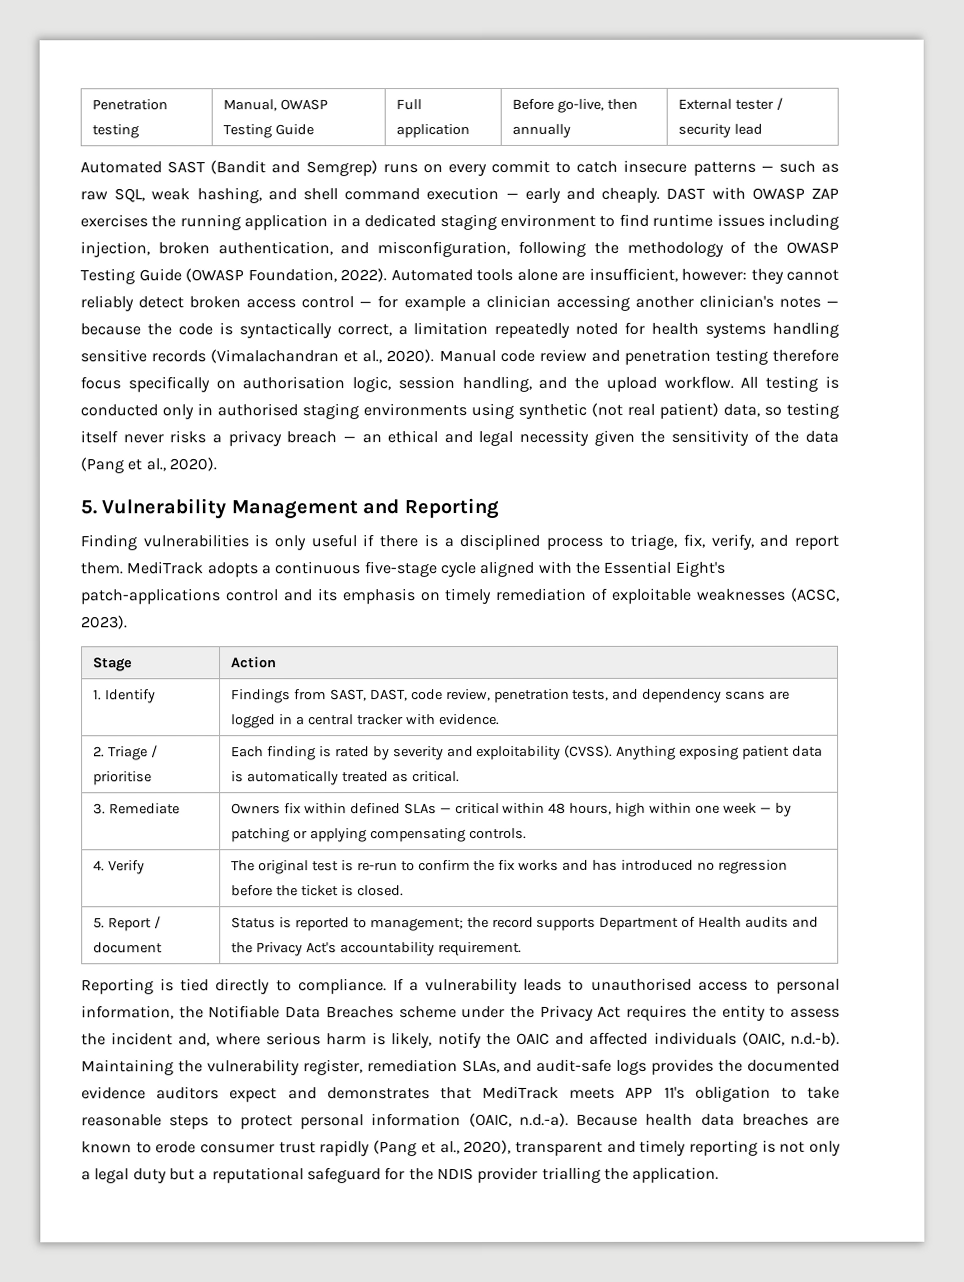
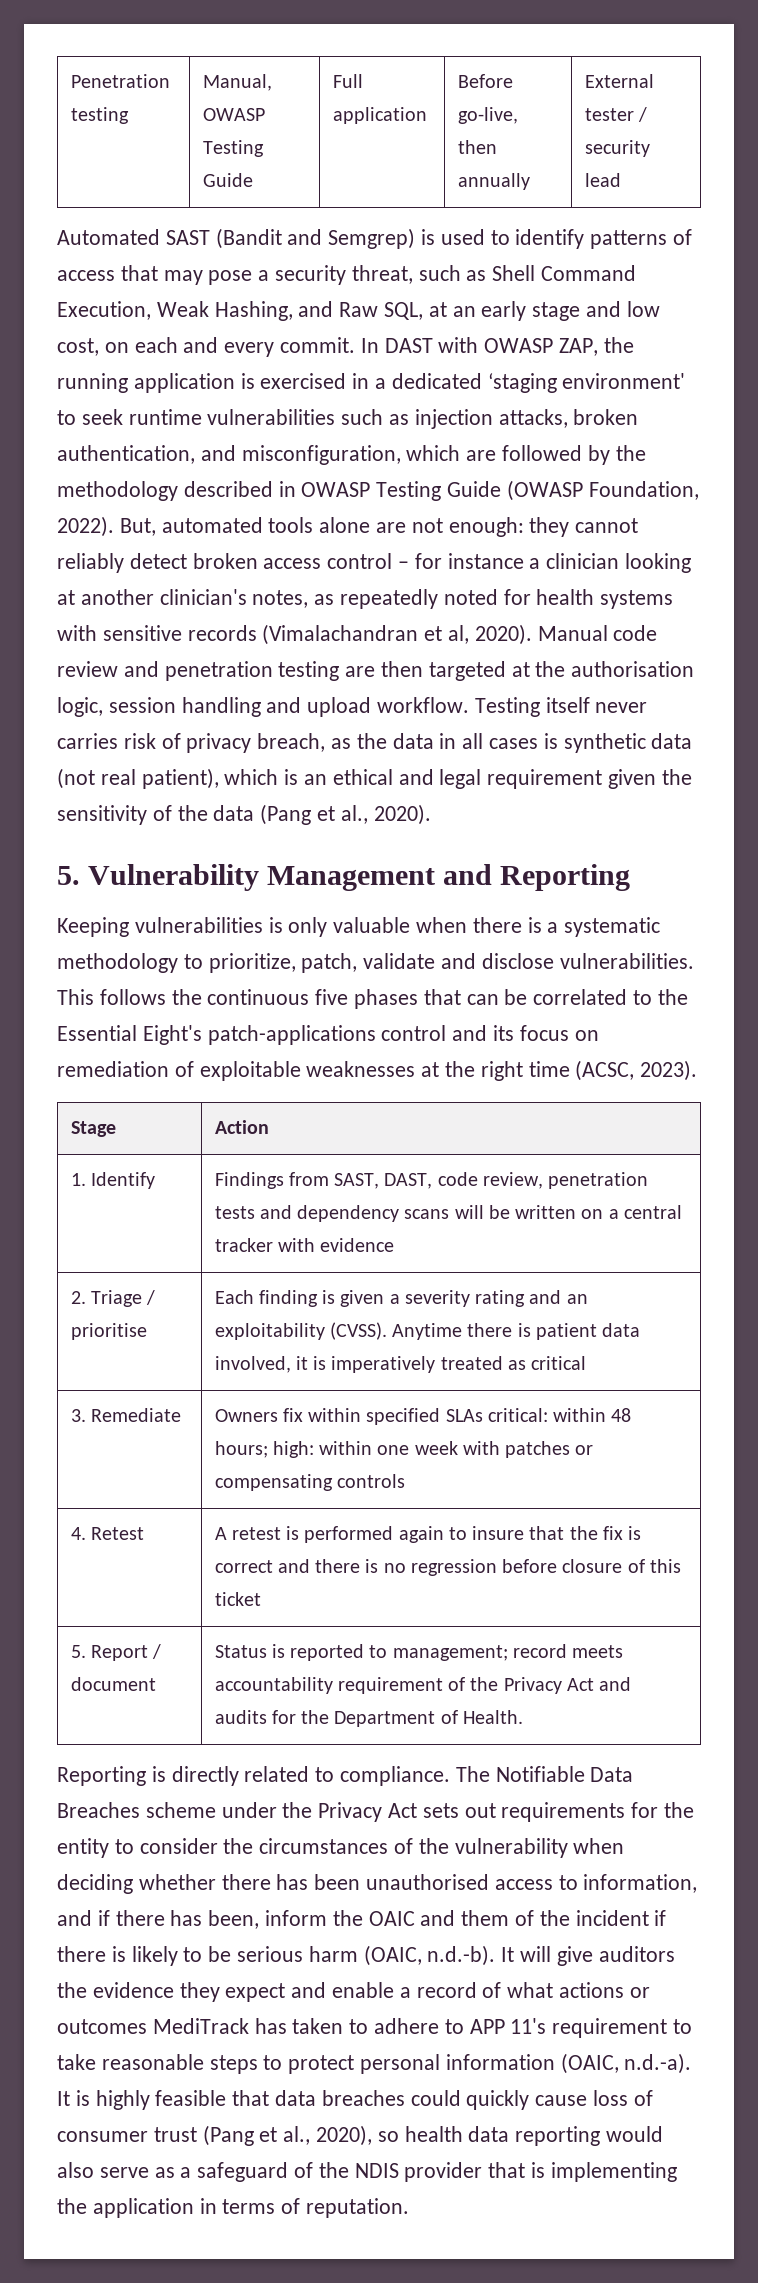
- Automated SAST (Bandit and Semgrep) runs on every commit to catch insecure patterns — such as raw SQL, weak hashing, and shell command execution — early and cheaply. DAST with OWASP ZAP exercises the running application in a dedicated staging environment to find runtime issues including injection, broken authentication, and misconfiguration, following the methodology of the OWASP Testing Guide (OWASP Foundation, 2022).
+ Automated SAST (Bandit and Semgrep) is used to identify patterns of access that may pose a security threat, such as Shell Command Execution, Weak Hashing, and Raw SQL, at an early stage and low cost, on each and every commit. In DAST with OWASP ZAP, the running application is exercised in a dedicated ‘staging environment' to seek runtime vulnerabilities such as injection attacks, broken authentication, and misconfiguration, which are followed by the methodology described in OWASP Testing Guide (OWASP Foundation, 2022).
- Automated tools alone are insufficient, however: they cannot reliably detect broken access control — for example a clinician accessing another clinician's notes — because the code is syntactically correct, a limitation repeatedly noted for health systems handling sensitive records (Vimalachandran et al., 2020).
+ But, automated tools alone are not enough: they cannot reliably detect broken access control – for instance a clinician looking at another clinician's notes, as repeatedly noted for health systems with sensitive records (Vimalachandran et al, 2020).
- Manual code review and penetration testing therefore focus specifically on authorisation logic, session handling, and the upload workflow. All testing is conducted only in authorised staging environments using synthetic (not real patient) data, so testing itself never risks a privacy breach — an ethical and legal necessity given the sensitivity of the data (Pang et al., 2020).
+ Manual code review and penetration testing are then targeted at the authorisation logic, session handling and upload workflow. Testing itself never carries risk of privacy breach, as the data in all cases is synthetic data (not real patient), which is an ethical and legal requirement given the sensitivity of the data (Pang et al., 2020).
- Finding vulnerabilities is only useful if there is a disciplined process to triage, fix, verify, and report them. MediTrack adopts a continuous five-stage cycle aligned with the Essential Eight's patch-applications control and its emphasis on timely remediation of exploitable weaknesses (ACSC, 2023).
+ Keeping vulnerabilities is only valuable when there is a systematic methodology to prioritize, patch, validate and disclose vulnerabilities. This follows the continuous five phases that can be correlated to the Essential Eight's patch-applications control and its focus on remediation of exploitable weaknesses at the right time (ACSC, 2023).
- 1. Identify | Findings from SAST, DAST, code review, penetration tests, and dependency scans are logged in a central tracker with evidence.
+ 1. Identify | Findings from SAST, DAST, code review, penetration tests and dependency scans will be written on a central tracker with evidence
- 2. Triage / prioritise | Each finding is rated by severity and exploitability (CVSS). Anything exposing patient data is automatically treated as critical.
+ 2. Triage / prioritise | Each finding is given a severity rating and an exploitability (CVSS). Anytime there is patient data involved, it is imperatively treated as critical
- 3. Remediate | Owners fix within defined SLAs — critical within 48 hours, high within one week — by patching or applying compensating controls.
- 4. Verify | The original test is re-run to confirm the fix works and has introduced no regression before the ticket is closed.
+ 3. Remediate | Owners fix within specified SLAs critical: within 48 hours; high: within one week with patches or compensating controls
+ 4. Retest | A retest is performed again to insure that the fix is correct and there is no regression before closure of this ticket
- 5. Report / document | Status is reported to management; the record supports Department of Health audits and the Privacy Act's accountability requirement.
- Reporting is tied directly to compliance. If a vulnerability leads to unauthorised access to personal information, the Notifiable Data Breaches scheme under the Privacy Act requires the entity to assess the incident and, where serious harm is likely, notify the OAIC and affected individuals (OAIC, n.d.-b). Maintaining the vulnerability register, remediation SLAs, and audit-safe logs provides the documented evidence auditors expect and demonstrates that MediTrack meets APP 11's obligation to take reasonable steps to protect personal information (OAIC, n.d.-a). Because health data breaches are known to erode consumer trust rapidly (Pang et al., 2020), transparent and timely reporting is not only a legal duty but a reputational safeguard for the NDIS provider trialling the application.
+ 5. Report / document | Status is reported to management; record meets accountability requirement of the Privacy Act and audits for the Department of Health.
+ Reporting is directly related to compliance. The Notifiable Data Breaches scheme under the Privacy Act sets out requirements for the entity to consider the circumstances of the vulnerability when deciding whether there has been unauthorised access to information, and if there has been, inform the OAIC and them of the incident if there is likely to be serious harm (OAIC, n.d.-b). It will give auditors the evidence they expect and enable a record of what actions or outcomes MediTrack has taken to adhere to APP 11's requirement to take reasonable steps to protect personal information (OAIC, n.d.-a). It is highly feasible that data breaches could quickly cause loss of consumer trust (Pang et al., 2020), so health data reporting would also serve as a safeguard of the NDIS provider that is implementing the application in terms of reputation.

